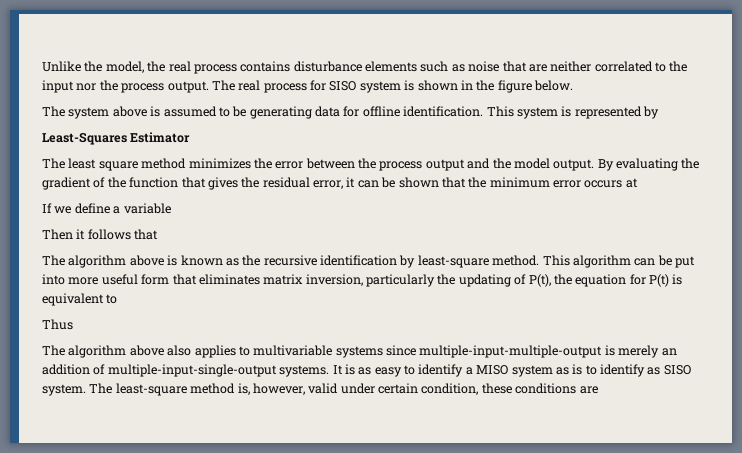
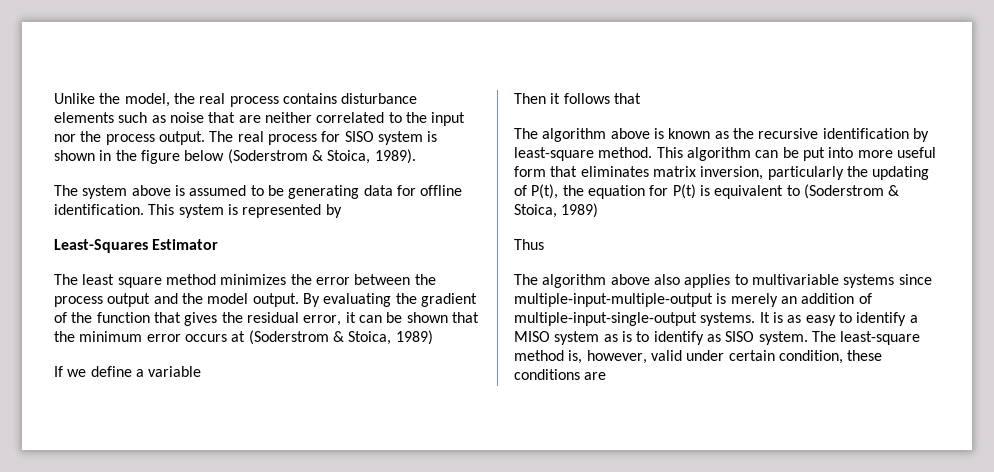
- The real process for SISO system is shown in the figure below.
+ The real process for SISO system is shown in the figure below (Soderstrom & Stoica, 1989).
- By evaluating the gradient of the function that gives the residual error, it can be shown that the minimum error occurs at
+ By evaluating the gradient of the function that gives the residual error, it can be shown that the minimum error occurs at (Soderstrom & Stoica, 1989)
- This algorithm can be put into more useful form that eliminates matrix inversion, particularly the updating of P(t), the equation for P(t) is equivalent to
+ This algorithm can be put into more useful form that eliminates matrix inversion, particularly the updating of P(t), the equation for P(t) is equivalent to (Soderstrom & Stoica, 1989)

